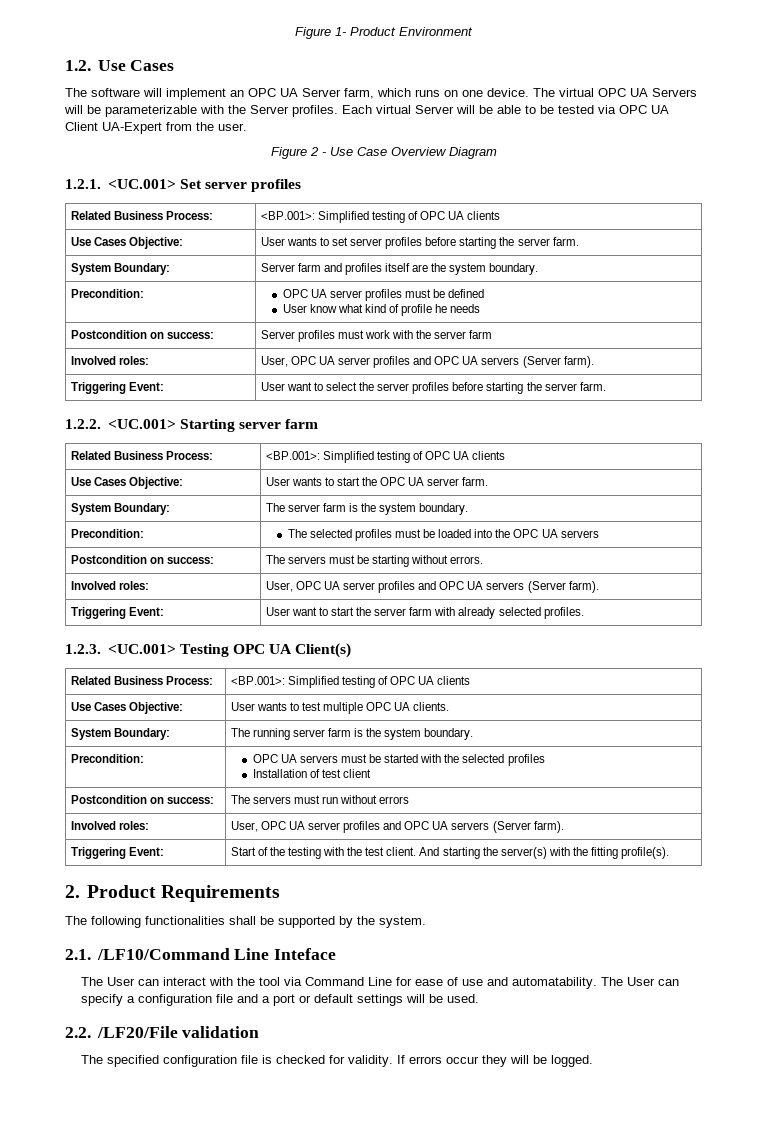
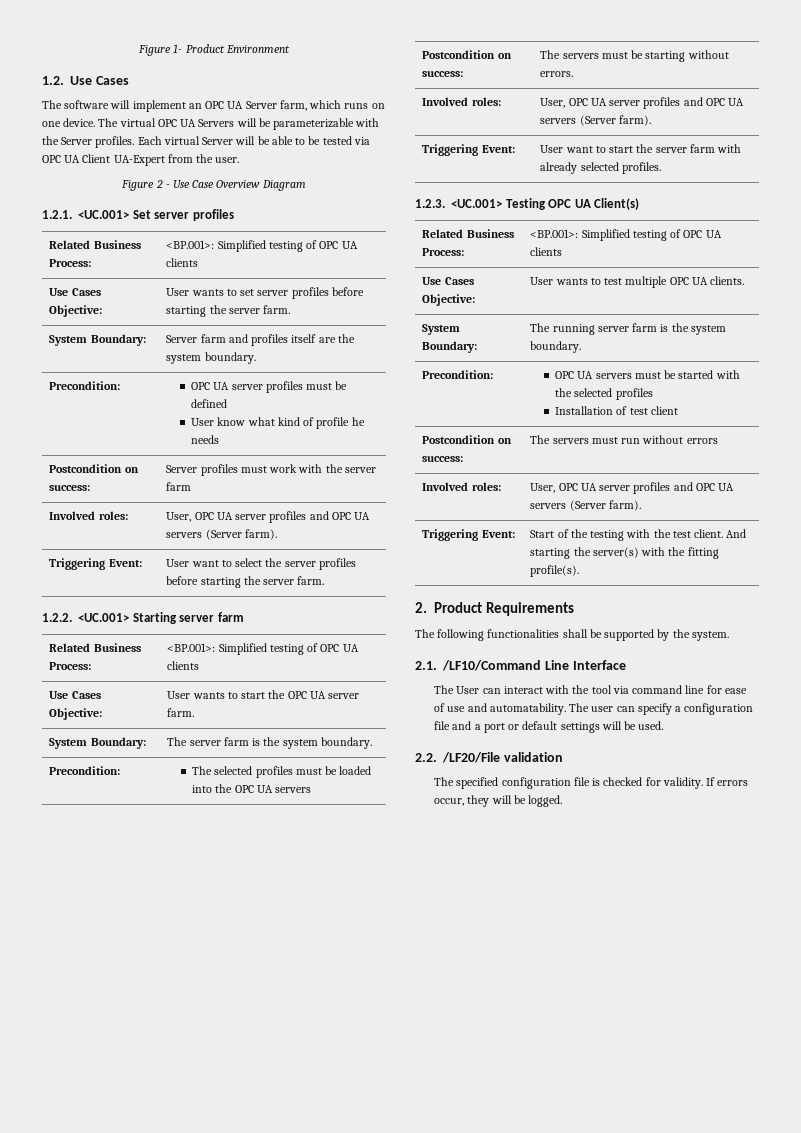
- 2.1. /LF10/Command Line Inteface
+ 2.1. /LF10/Command Line Interface
- The User can interact with the tool via Command Line for ease of use and automatability.
+ The User can interact with the tool via command line for ease of use and automatability.
- The User can specify a configuration file and a port or default settings will be used.
+ The user can specify a configuration file and a port or default settings will be used.
- If errors occur they will be logged.
+ If errors occur, they will be logged.

